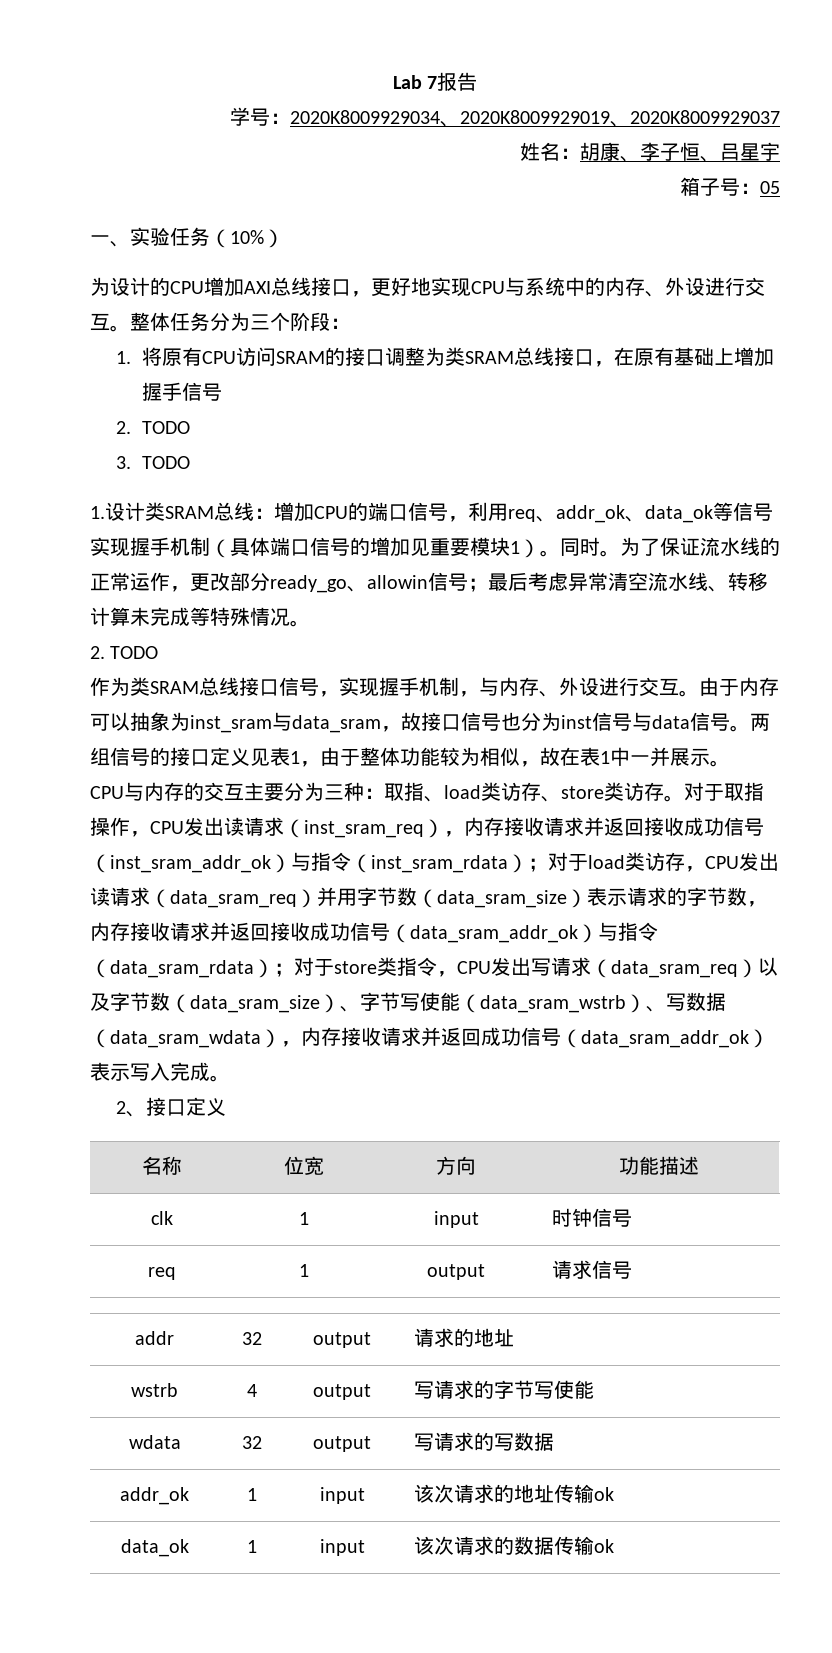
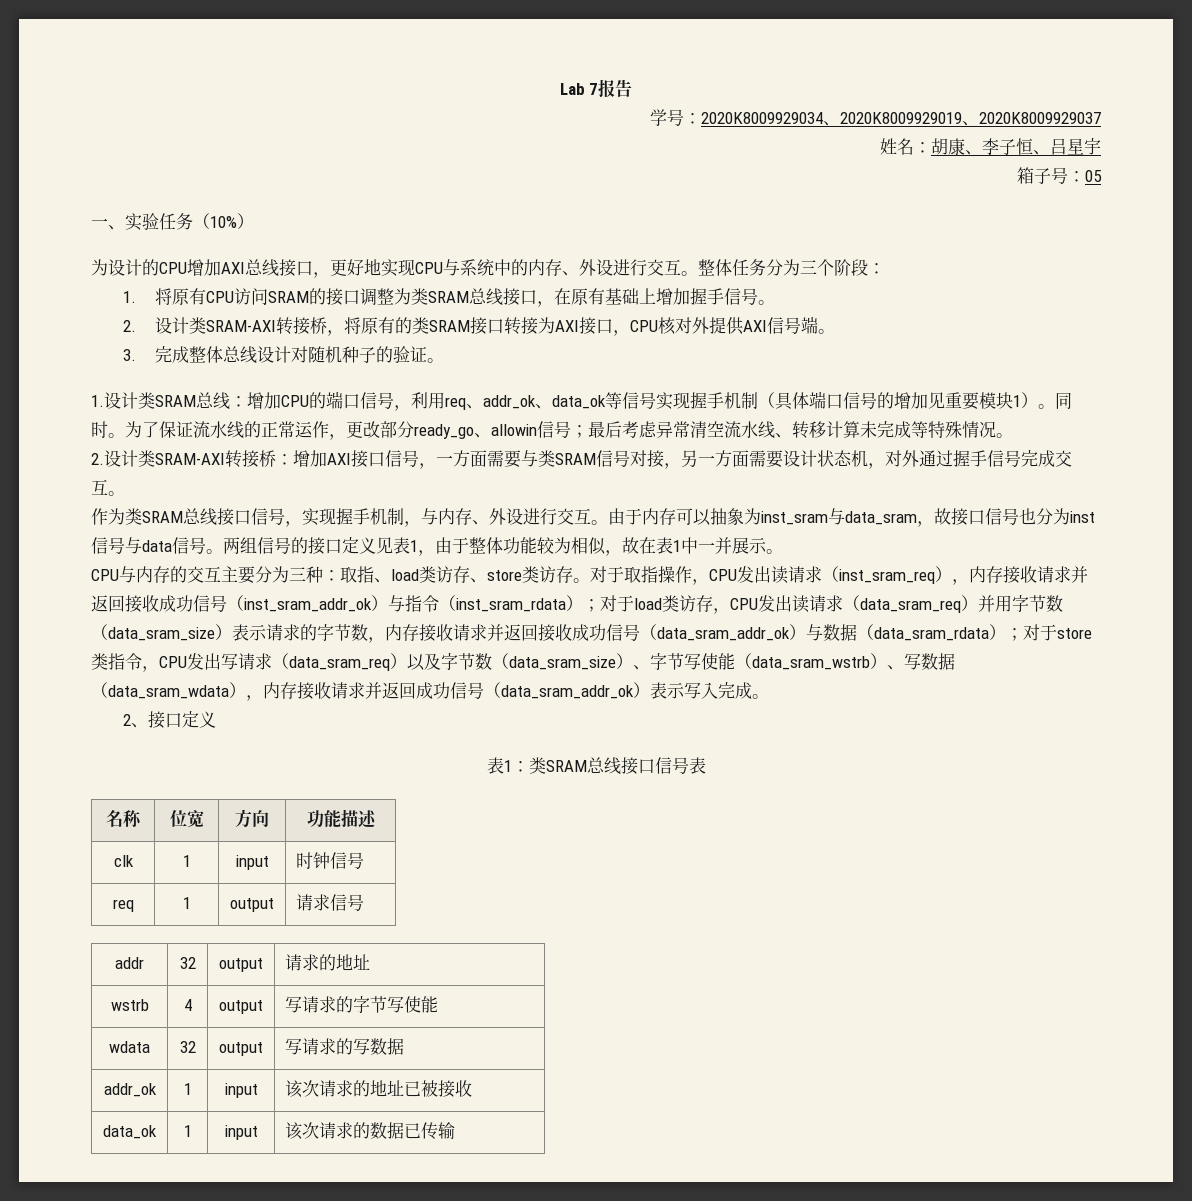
- 1.将原有CPU访问SRAM的接口调整为类SRAM总线接口，在原有基础上增加握手信号
- 2. TODO
- 3. TODO
+ 1.将原有CPU访问SRAM的接口调整为类SRAM总线接口，在原有基础上增加握手信号。
+ 2.设计类SRAM-AXI转接桥，将原有的类SRAM接口转接为AXI接口，CPU核对外提供AXI信号端。
+ 3.完成整体总线设计对随机种子的验证。
  为了保证流水线的正常运作，更改部分ready_go、allowin信号；最后考虑异常清空流水线、转移计算未完成等特殊情况。
- 2. TODO
+ 2.设计类SRAM-AXI转接桥：增加AXI接口信号，一方面需要与类SRAM信号对接，另一方面需要设计状态机，对外通过握手信号完成交互。
- 对于load类访存，CPU发出读请求（data_sram_req）并用字节数（data_sram_size）表示请求的字节数，内存接收请求并返回接收成功信号（data_sram_addr_ok）与指令（data_sram_rdata）；
+ 对于load类访存，CPU发出读请求（data_sram_req）并用字节数（data_sram_size）表示请求的字节数，内存接收请求并返回接收成功信号（data_sram_addr_ok）与数据（data_sram_rdata）；
+ 表1：类SRAM总线接口信号表
- addr_ok | 1 | input | 该次请求的地址传输ok
+ addr_ok | 1 | input | 该次请求的地址已被接收
- data_ok | 1 | input | 该次请求的数据传输ok
+ data_ok | 1 | input | 该次请求的数据已传输

